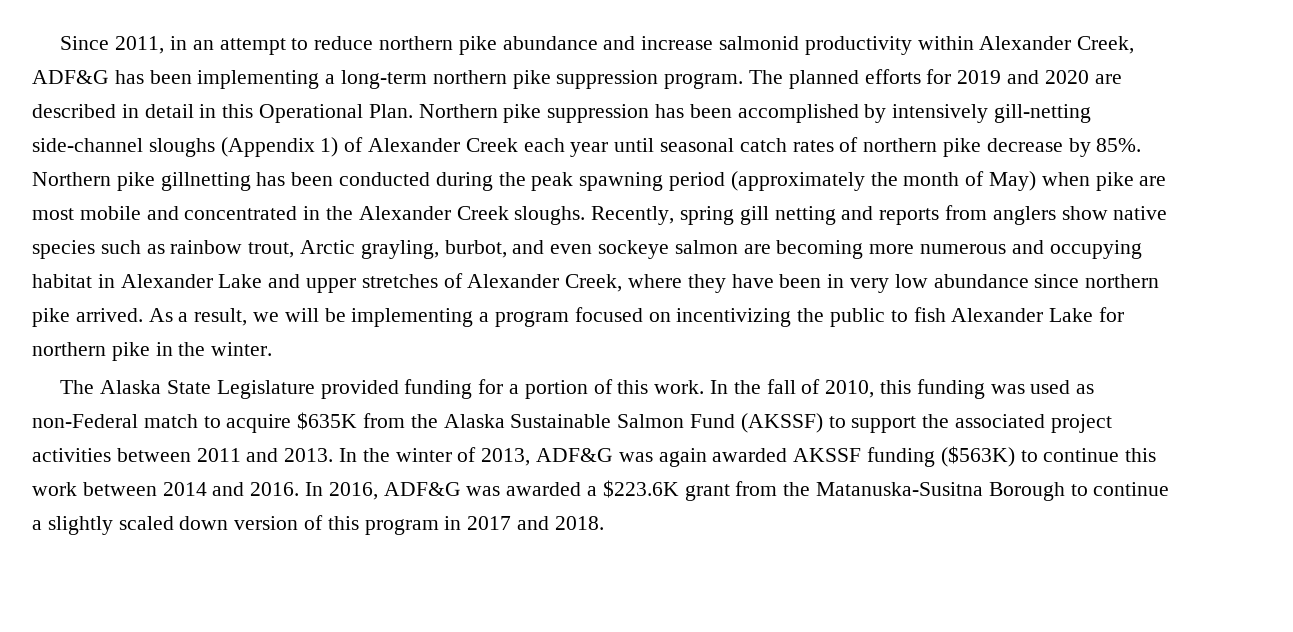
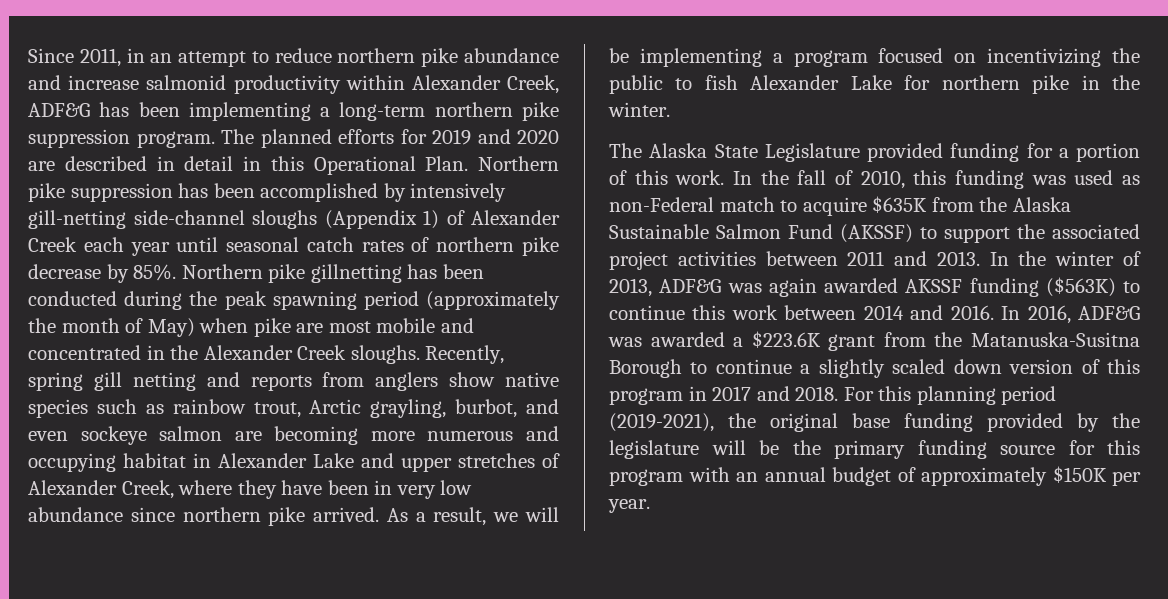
+ For this planning period (2019-2021), the original base funding provided by the legislature will be the primary funding source for this program with an annual budget of approximately $150K per year.

